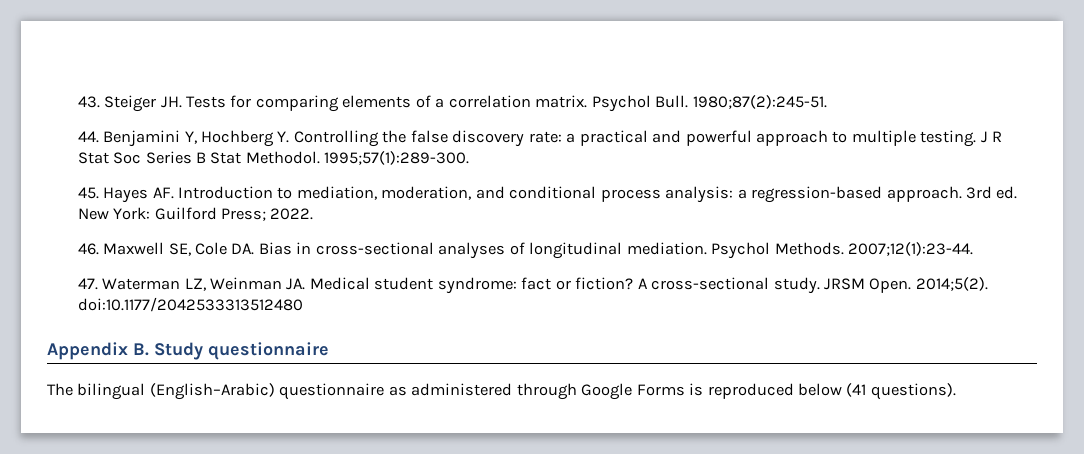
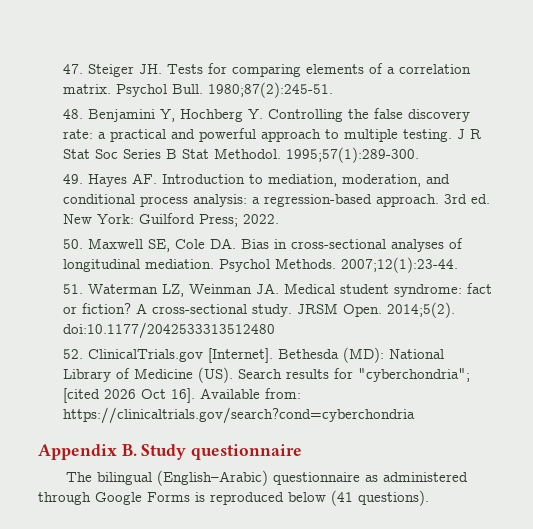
- 43. Steiger JH. Tests for comparing elements of a correlation matrix.
+ 47. Steiger JH. Tests for comparing elements of a correlation matrix.
- 44. Benjamini Y, Hochberg Y. Controlling the false discovery rate: a practical and powerful approach to multiple testing.
+ 48. Benjamini Y, Hochberg Y. Controlling the false discovery rate: a practical and powerful approach to multiple testing.
- 45. Hayes AF. Introduction to mediation, moderation, and conditional process analysis: a regression-based approach.
+ 49. Hayes AF. Introduction to mediation, moderation, and conditional process analysis: a regression-based approach.
- 46. Maxwell SE, Cole DA. Bias in cross-sectional analyses of longitudinal mediation.
+ 50. Maxwell SE, Cole DA. Bias in cross-sectional analyses of longitudinal mediation.
- 47. Waterman LZ, Weinman JA. Medical student syndrome: fact or fiction?
+ 51. Waterman LZ, Weinman JA. Medical student syndrome: fact or fiction?
+ 52. ClinicalTrials.gov [Internet]. Bethesda (MD): National Library of Medicine (US). Search results for "cyberchondria"; [cited 2026 Oct 16]. Available from: https://clinicaltrials.gov/search?cond=cyberchondria

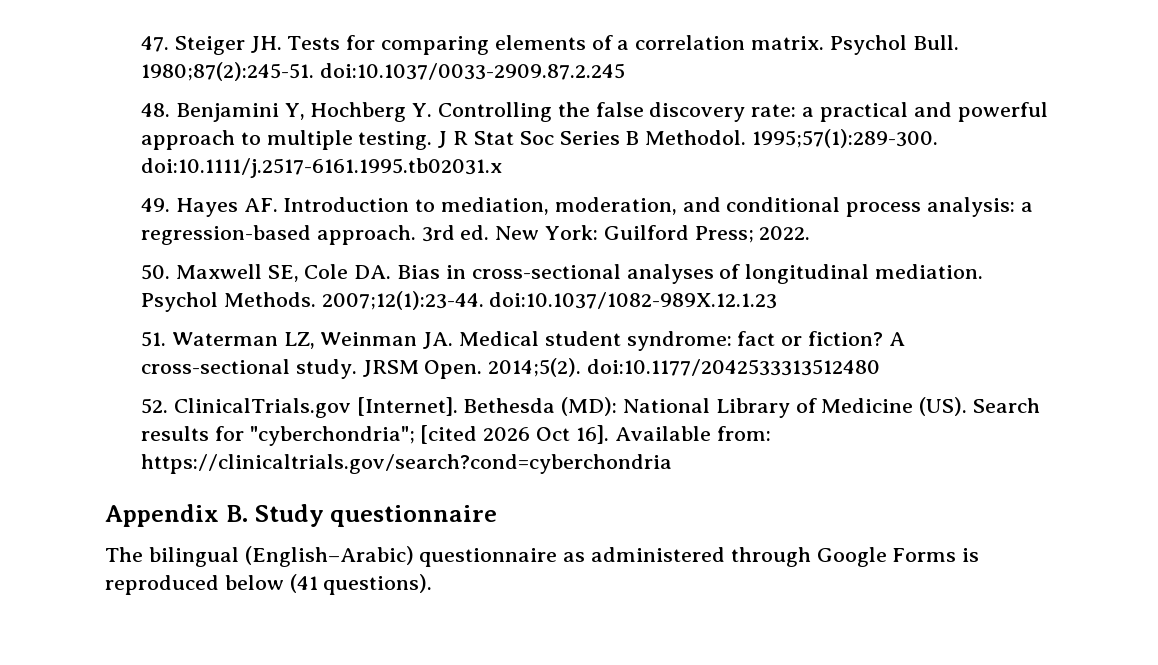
- 1980;87(2):245-51.
+ 1980;87(2):245-51. doi:10.1037/0033-2909.87.2.245
- J R Stat Soc Series B Stat Methodol.
+ J R Stat Soc Series B Methodol.
- 1995;57(1):289-300.
+ 1995;57(1):289-300. doi:10.1111/j.2517-6161.1995.tb02031.x
- 2007;12(1):23-44.
+ 2007;12(1):23-44. doi:10.1037/1082-989X.12.1.23

